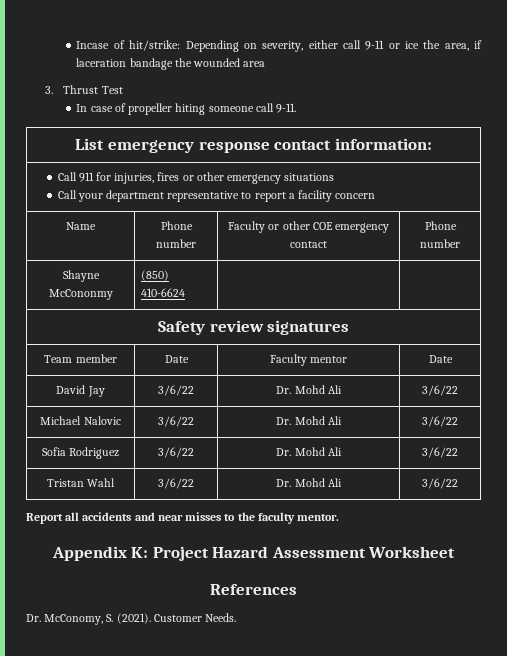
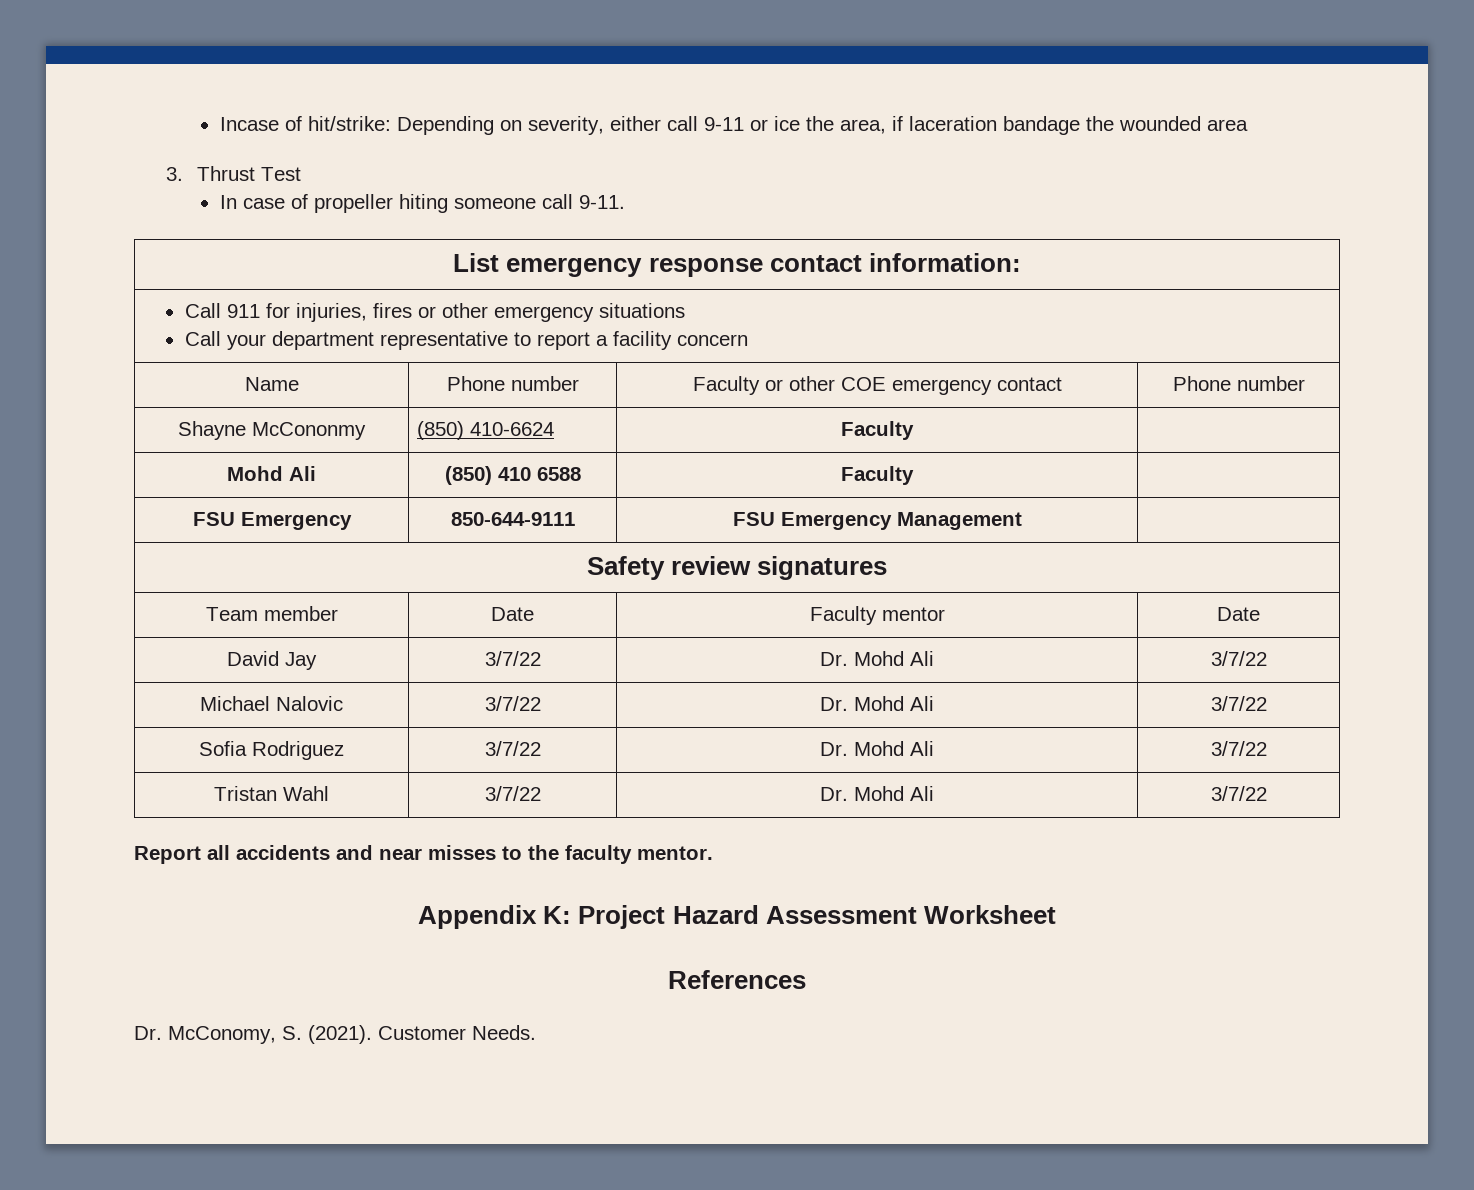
- Shayne McCononmy | (850) 410-6624 | |
+ Shayne McCononmy | (850) 410-6624 | Faculty |
+ Mohd Ali | (850) 410 6588 | Faculty |
+ FSU Emergency | 850-644-9111 | FSU Emergency Management |
- David Jay | 3/6/22 | Dr. Mohd Ali | 3/6/22
+ David Jay | 3/7/22 | Dr. Mohd Ali | 3/7/22
- Michael Nalovic | 3/6/22 | Dr. Mohd Ali | 3/6/22
+ Michael Nalovic | 3/7/22 | Dr. Mohd Ali | 3/7/22
- Sofia Rodriguez | 3/6/22 | Dr. Mohd Ali | 3/6/22
+ Sofia Rodriguez | 3/7/22 | Dr. Mohd Ali | 3/7/22
- Tristan Wahl | 3/6/22 | Dr. Mohd Ali | 3/6/22
+ Tristan Wahl | 3/7/22 | Dr. Mohd Ali | 3/7/22

